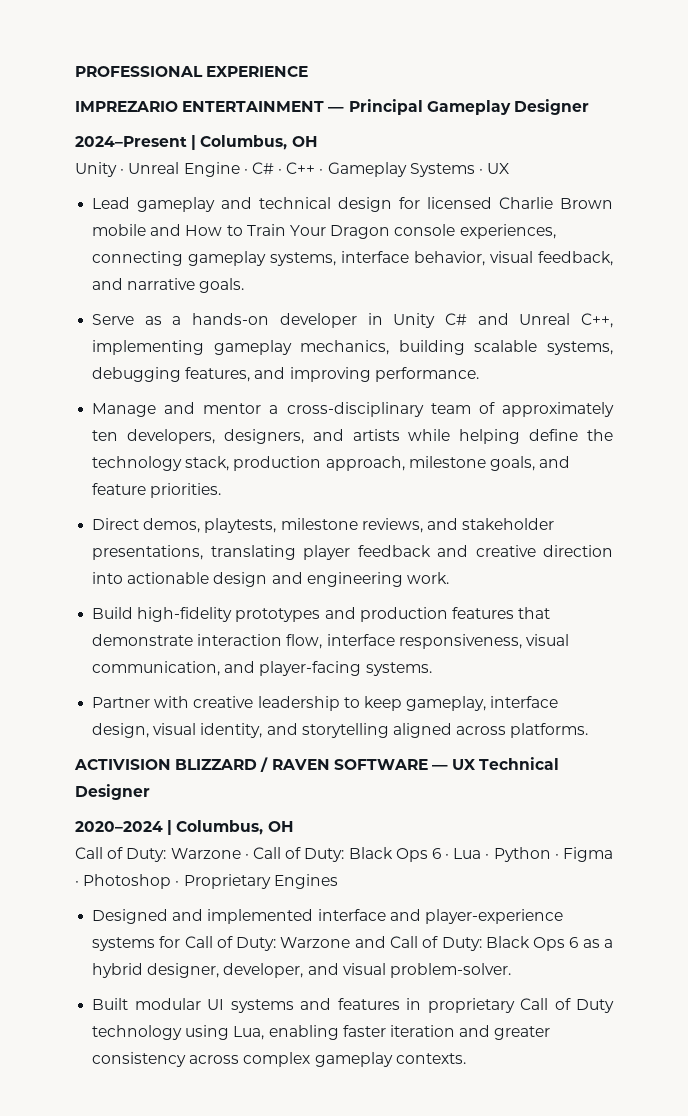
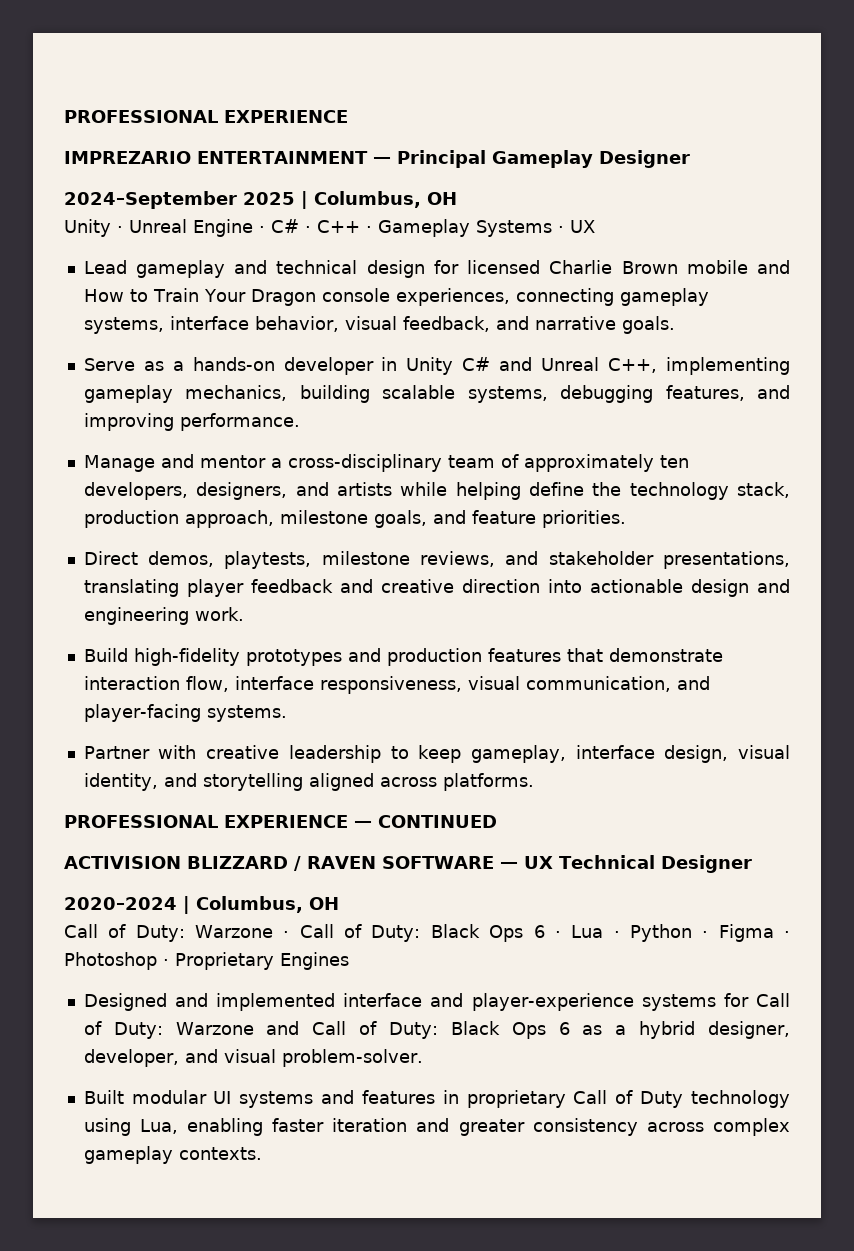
- 2024–Present | Columbus, OH
+ 2024–September 2025 | Columbus, OH
+ PROFESSIONAL EXPERIENCE — CONTINUED

